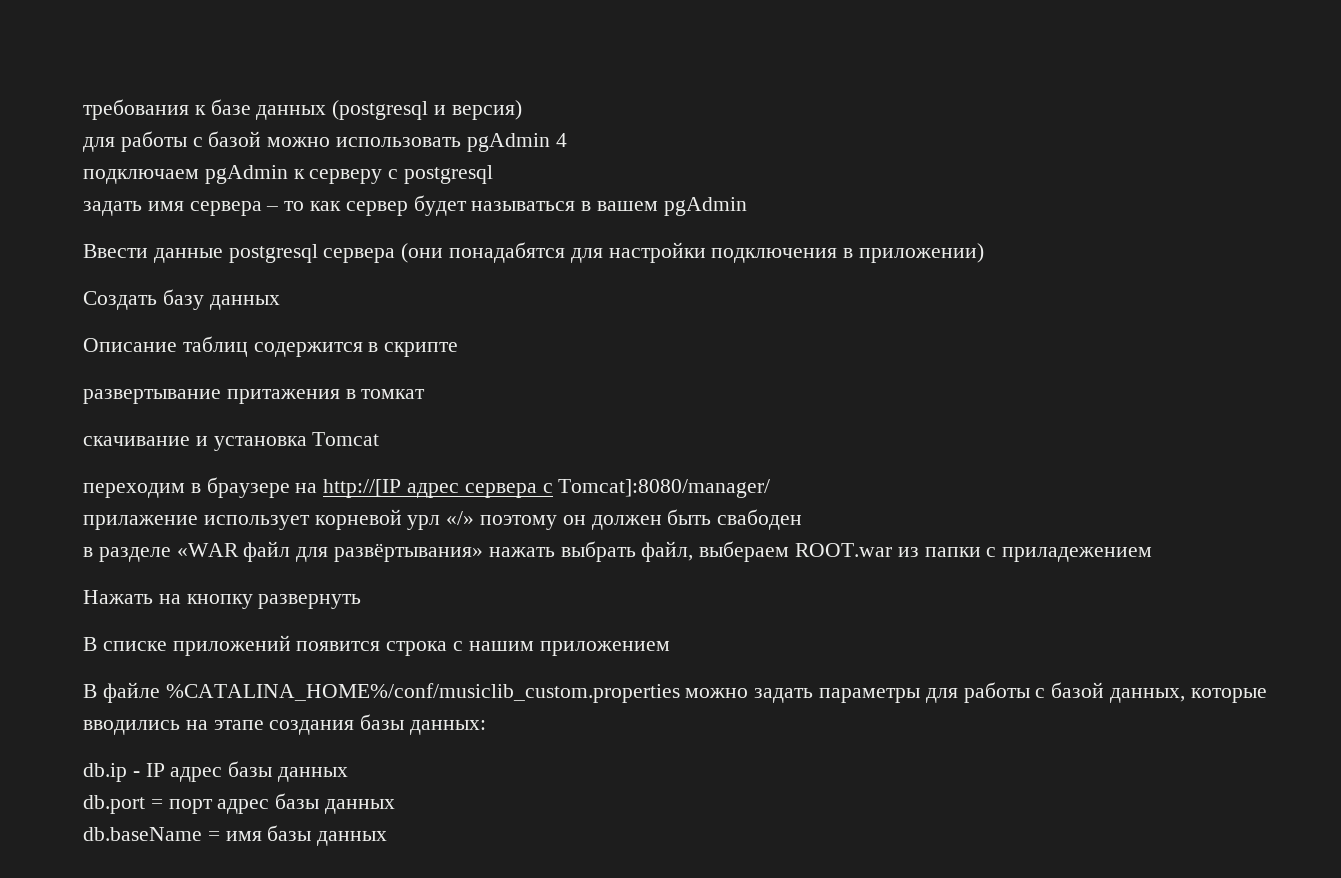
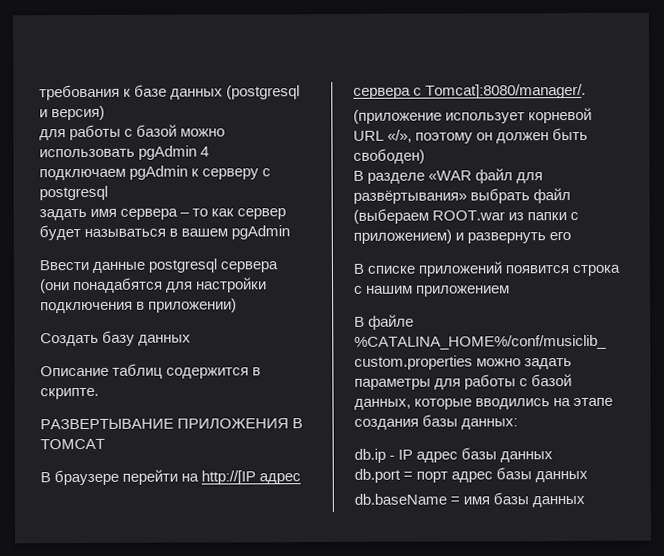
- Описание таблиц содержится в скрипте
- развертывание притажения в томкат
- скачивание и установка Tomcat
- переходим в браузере на http://[IP адрес сервера с Tomcat]:8080/manager/
- прилажение использует корневой урл «/» поэтому он должен быть свабоден
- в разделе «WAR файл для развёртывания» нажать выбрать файл, выбераем ROOT.war из папки с приладежением
- Нажать на кнопку развернуть
+ Описание таблиц содержится в скрипте.
+ РАЗВЕРТЫВАНИЕ ПРИЛОЖЕНИЯ В TOMCAT
+ В браузере перейти на http://[IP адрес сервера с Tomcat]:8080/manager/.
+ (приложение использует корневой URL «/», поэтому он должен быть свободен)
+ В разделе «WAR файл для развёртывания» выбрать файл (выбераем ROOT.war из папки с приложением) и развернуть его

